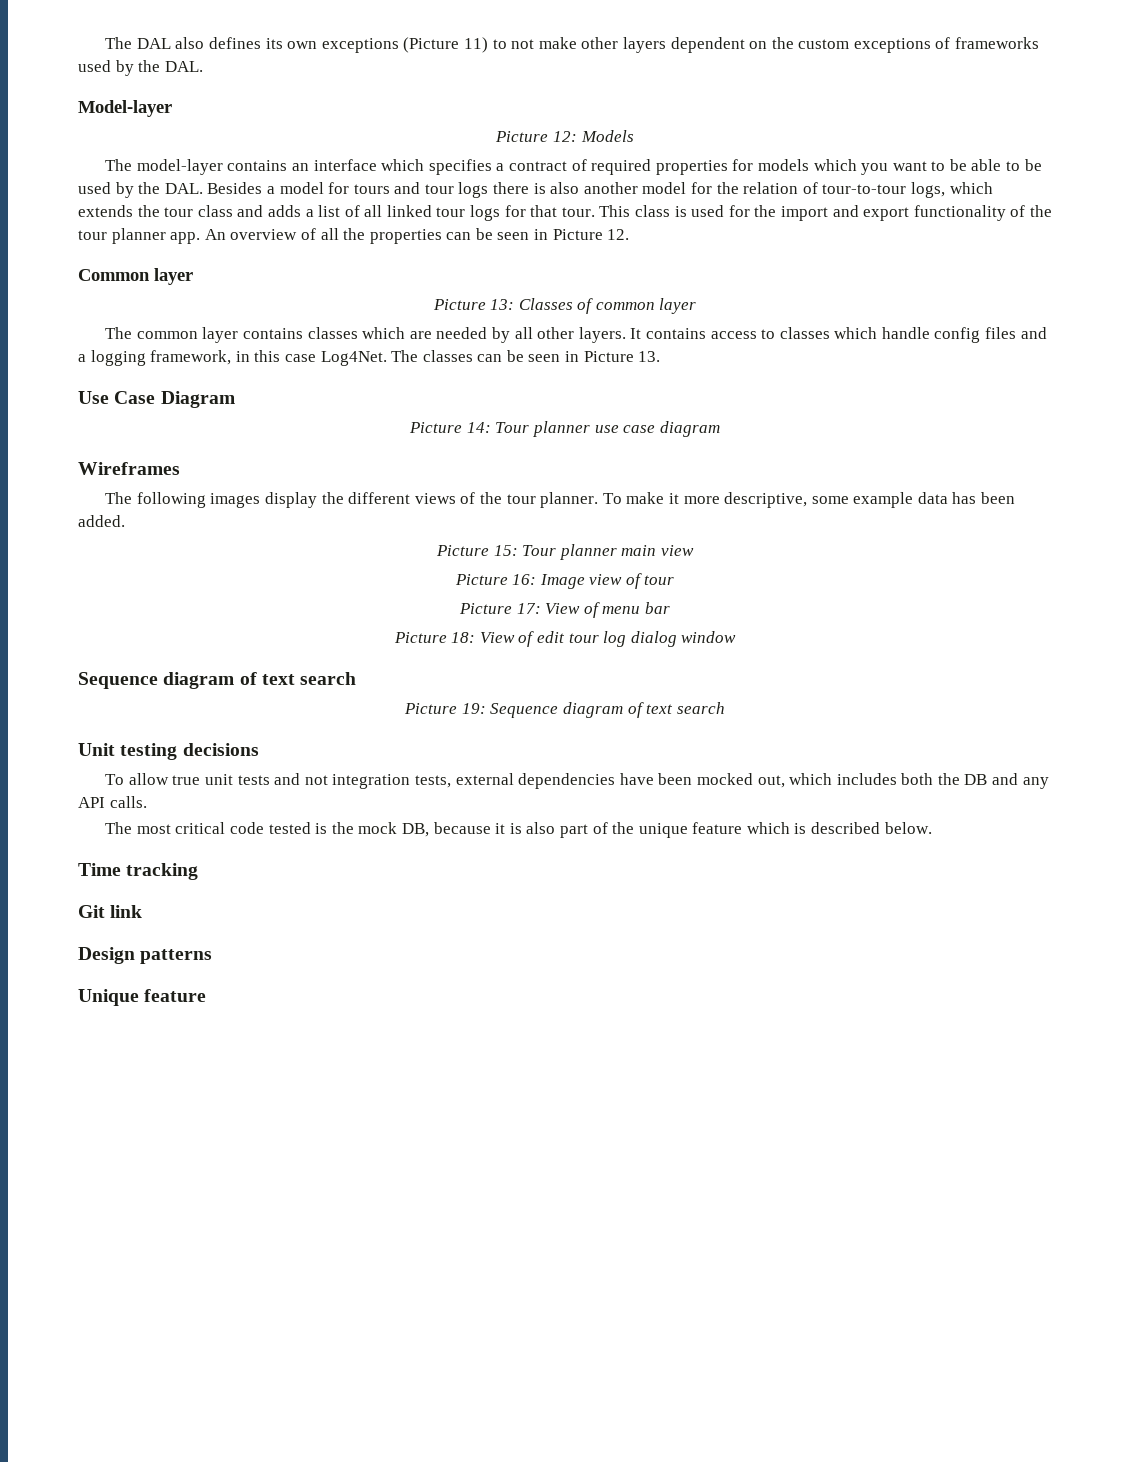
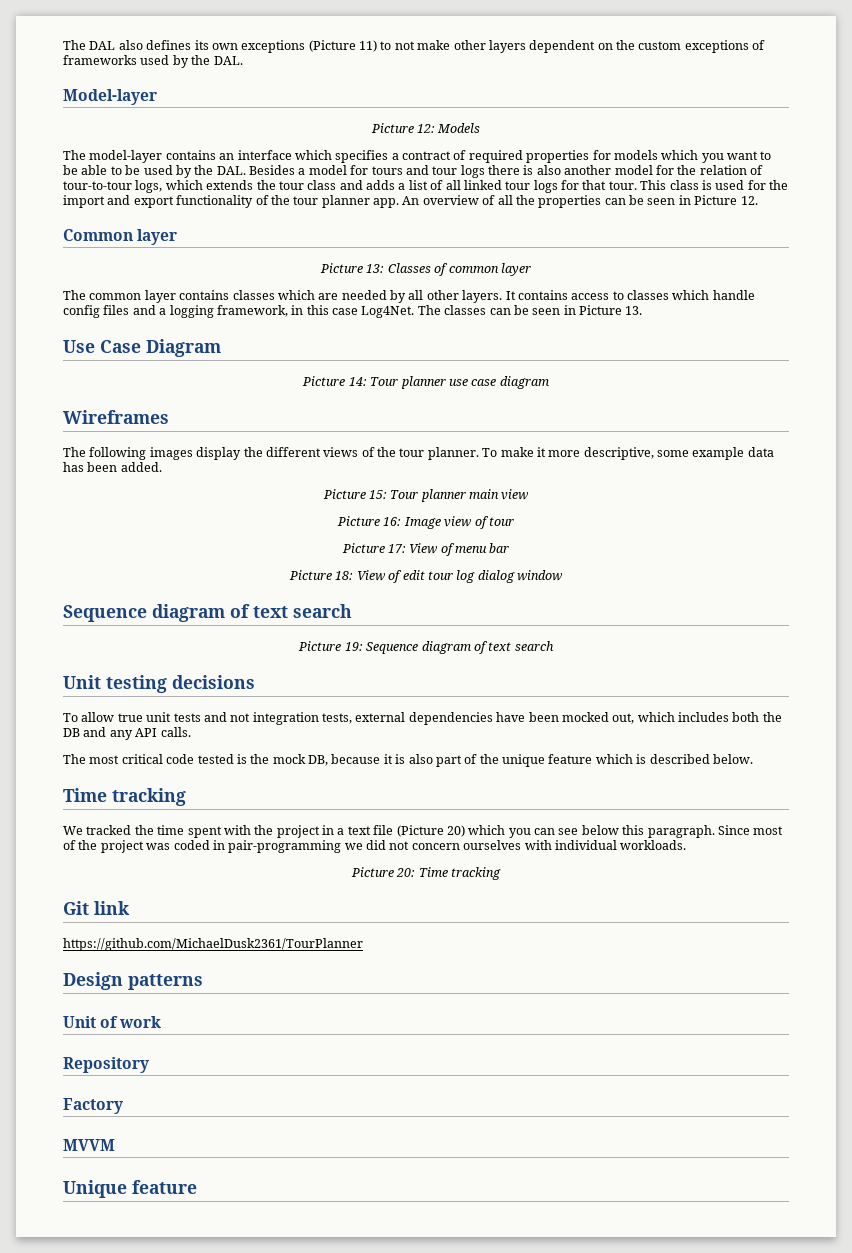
+ We tracked the time spent with the project in a text file (Picture 20) which you can see below this paragraph. Since most of the project was coded in pair-programming we did not concern ourselves with individual workloads.
+ Picture 20: Time tracking
+ https://github.com/MichaelDusk2361/TourPlanner
+ Unit of work
+ Repository
+ Factory
+ MVVM

